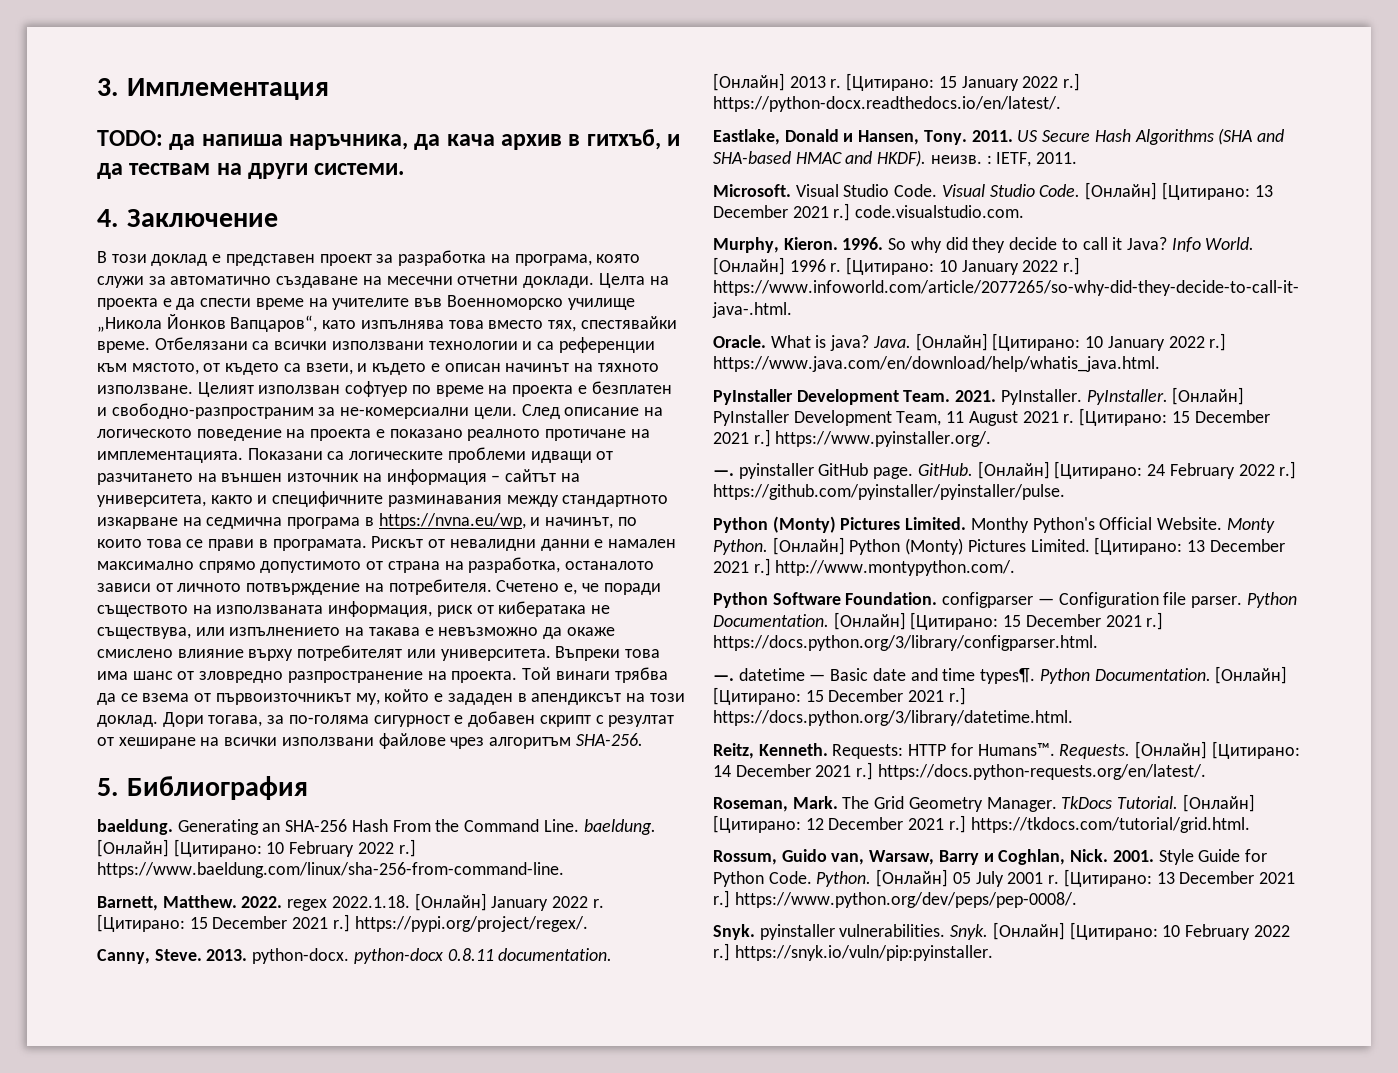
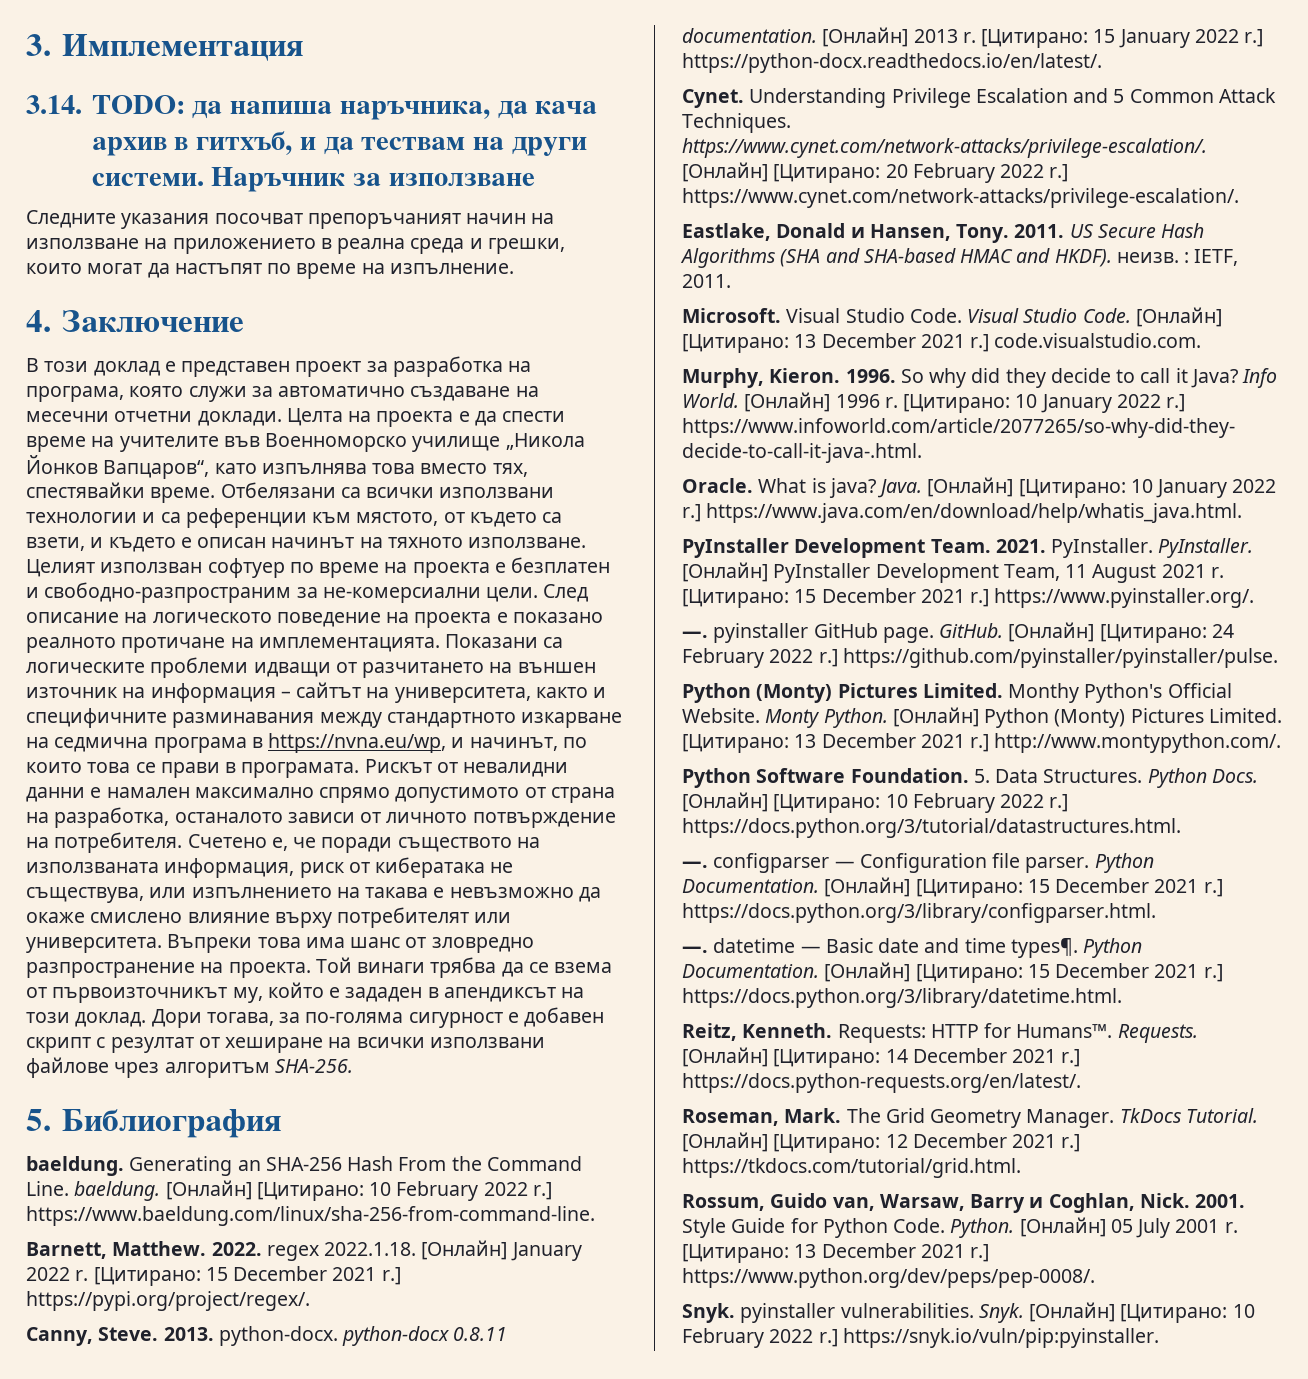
- TODO: да напиша наръчника, да кача архив в гитхъб, и да тествам на други системи.
+ 3.14. TODO: да напиша наръчника, да кача архив в гитхъб, и да тествам на други системи. Наръчник за използване
+ Следните указания посочват препоръчаният начин на използване на приложението в реална среда и грешки, които могат да настъпят по време на изпълнение.
+ Cynet. Understanding Privilege Escalation and 5 Common Attack Techniques. https://www.cynet.com/network-attacks/privilege-escalation/. [Онлайн] [Цитирано: 20 February 2022 r.] https://www.cynet.com/network-attacks/privilege-escalation/.
- Python Software Foundation. configparser — Configuration file parser.
+ Python Software Foundation. 5. Data Structures. Python Docs. [Онлайн] [Цитирано: 10 February 2022 r.] https://docs.python.org/3/tutorial/datastructures.html.
+ —. configparser — Configuration file parser.

